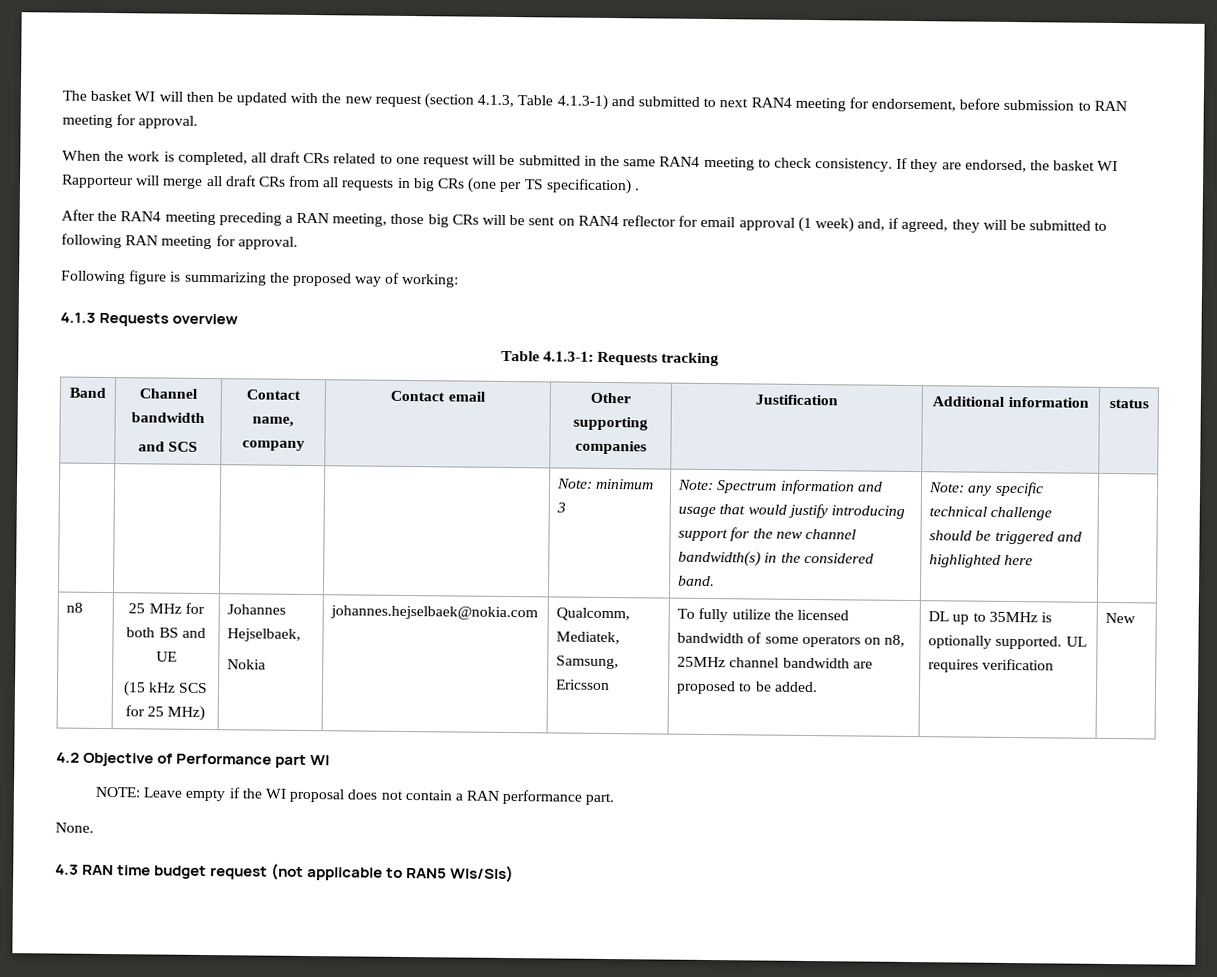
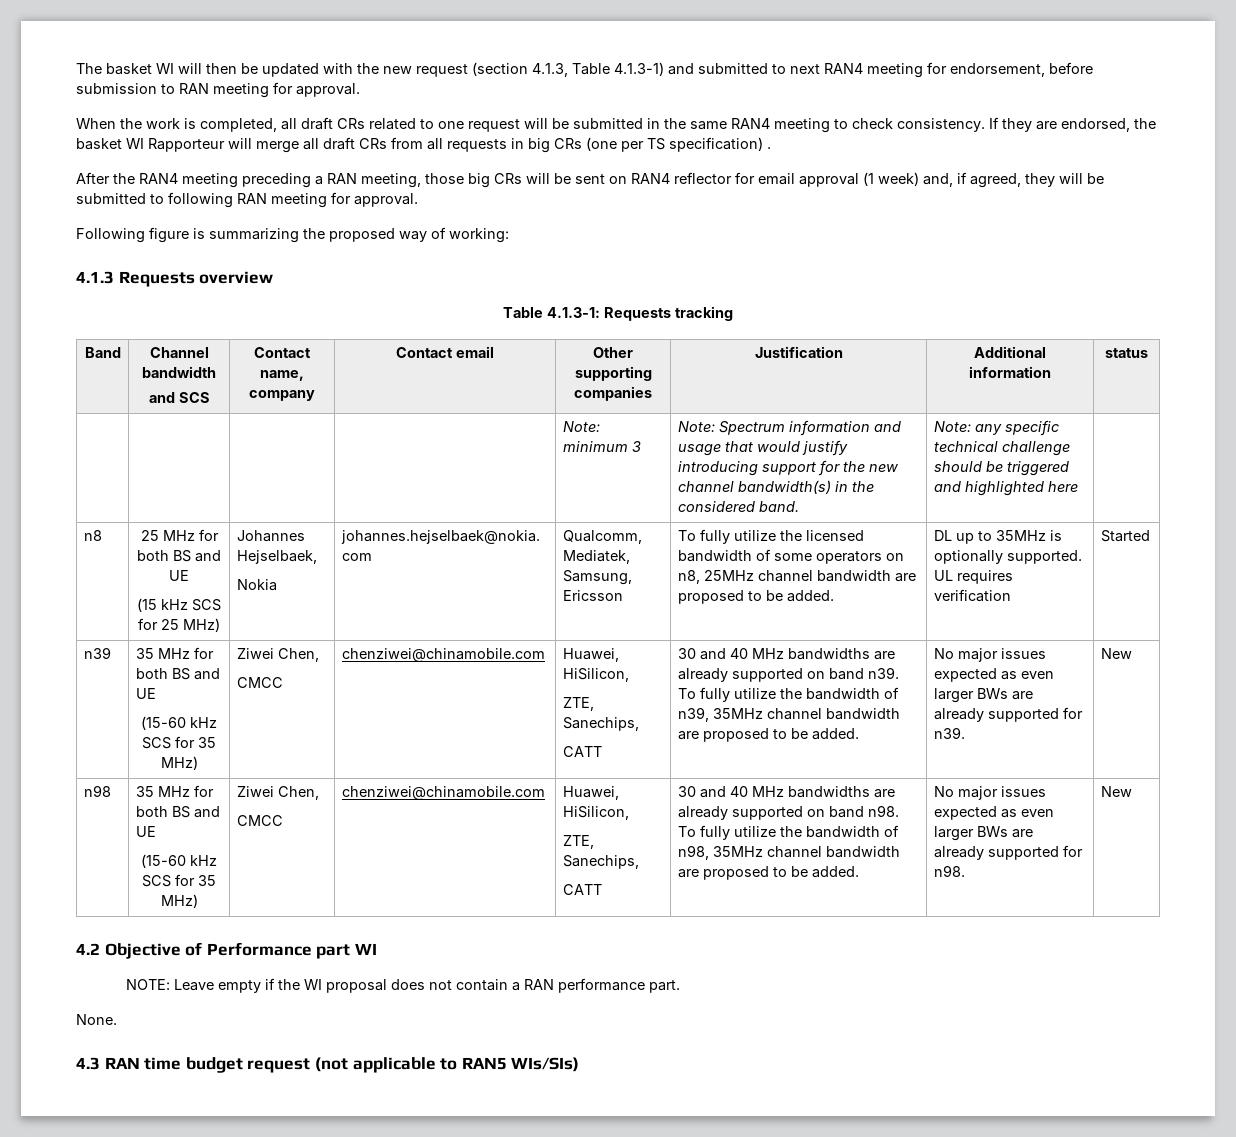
+ Started
+ n39 | 35 MHz for both BS and UE
+ (15-60 kHz SCS for 35 MHz) | Ziwei Chen,
+ CMCC | chenziwei@chinamobile.com | Huawei, HiSilicon,
+ ZTE, Sanechips,
+ CATT | 30 and 40 MHz bandwidths are already supported on band n39. To fully utilize the bandwidth of n39, 35MHz channel bandwidth are proposed to be added. | No major issues expected as even larger BWs are already supported for n39. | New
+ n98 | 35 MHz for both BS and UE
+ (15-60 kHz SCS for 35 MHz) | Ziwei Chen,
+ CMCC | chenziwei@chinamobile.com | Huawei, HiSilicon,
+ ZTE, Sanechips,
+ CATT | 30 and 40 MHz bandwidths are already supported on band n98. To fully utilize the bandwidth of n98, 35MHz channel bandwidth are proposed to be added. | No major issues expected as even larger BWs are already supported for n98.

